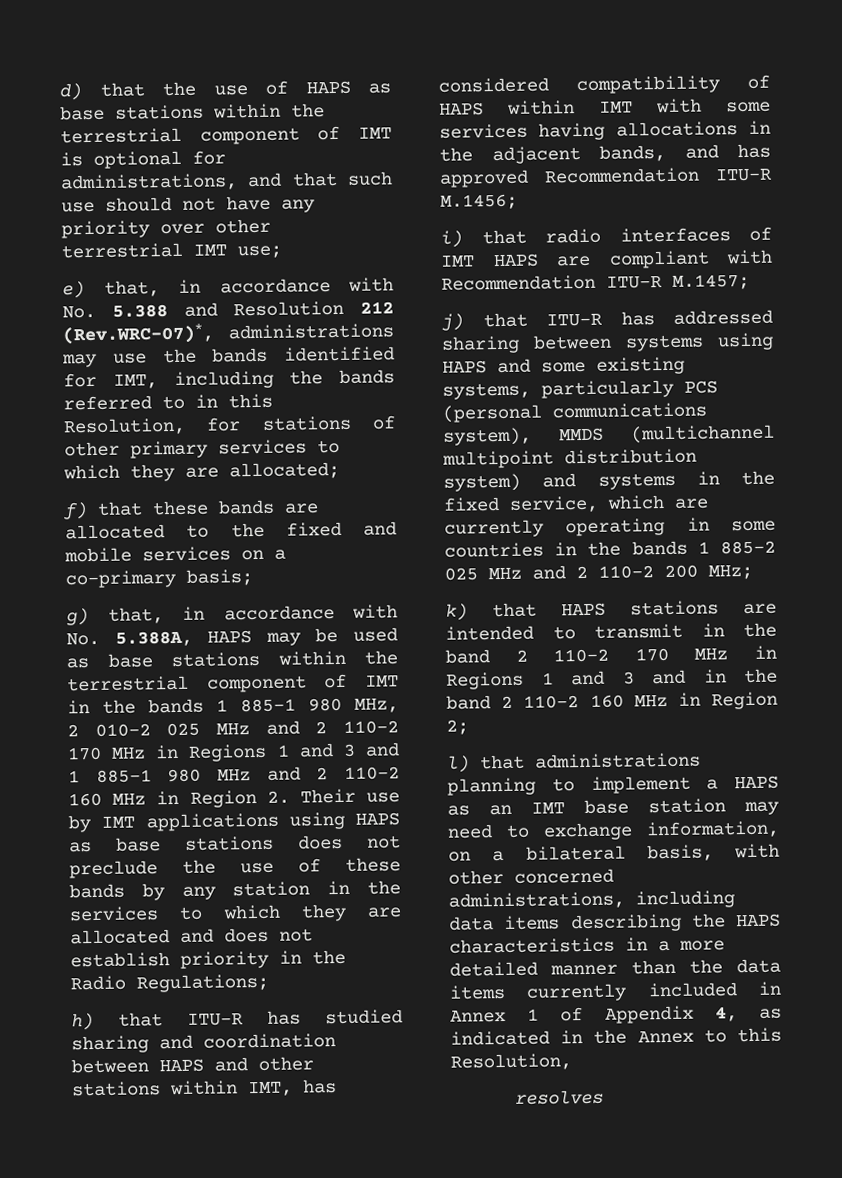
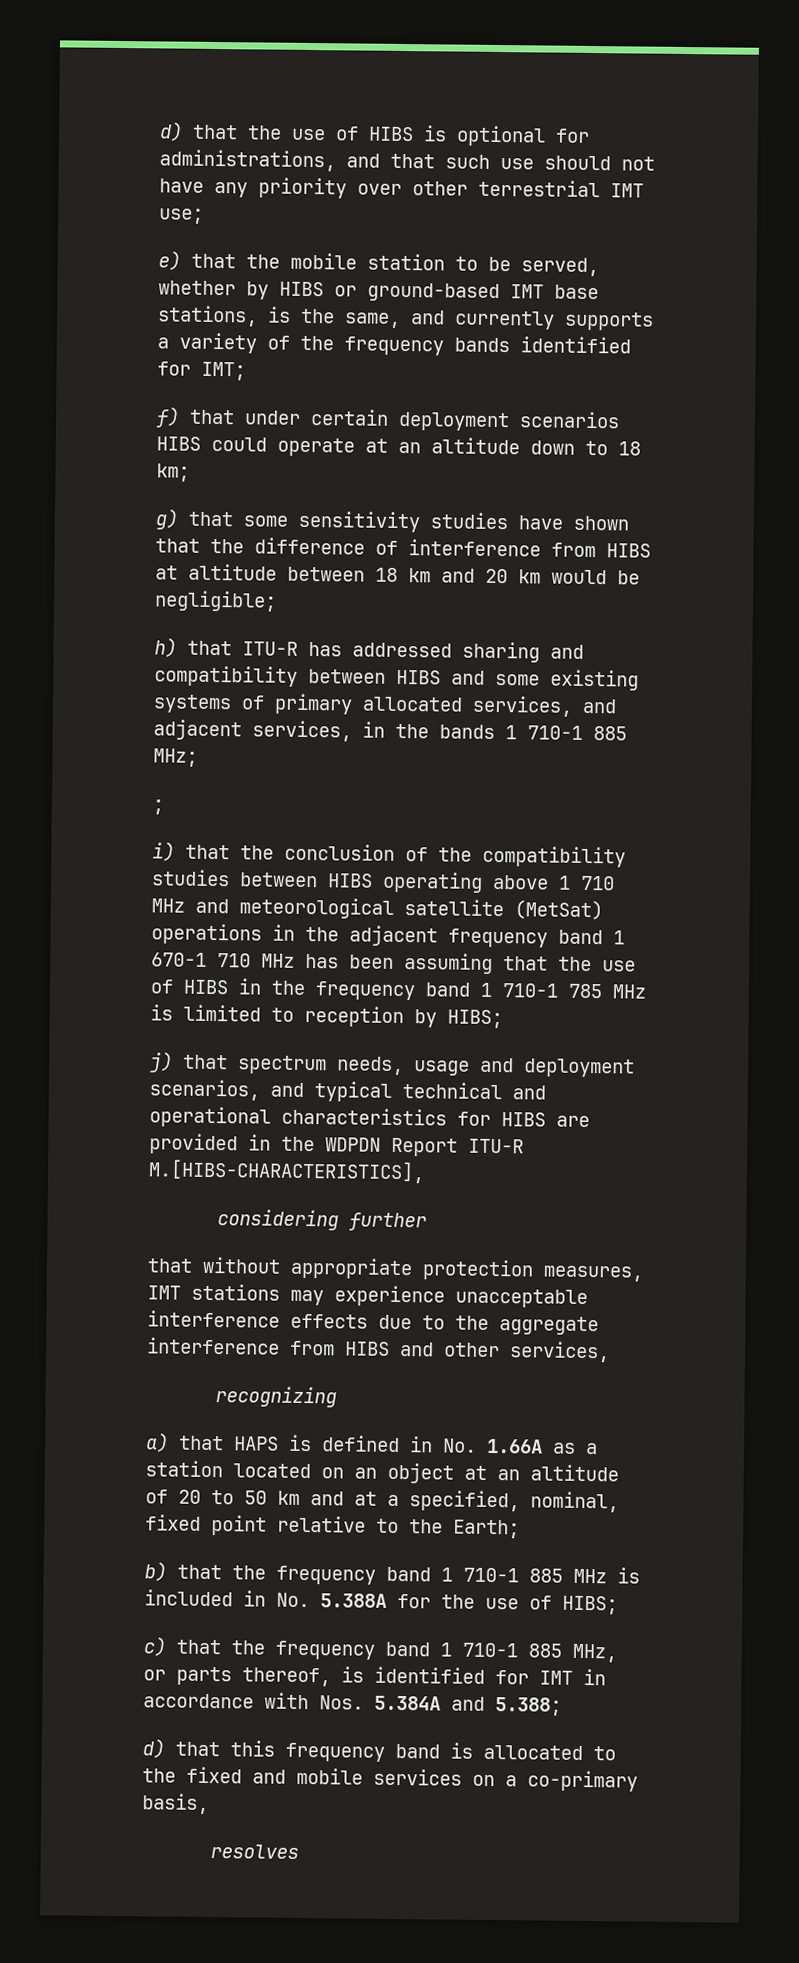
- d) that the use of HAPS as base stations within the terrestrial component of IMT is optional for administrations, and that such use should not have any priority over other terrestrial IMT use;
+ d) that the use of HIBS is optional for administrations, and that such use should not have any priority over other terrestrial IMT use;
- e) that, in accordance with No. 5.388 and Resolution 212 (Rev.WRC-07)*, administrations may use the bands identified for IMT, including the bands referred to in this Resolution, for stations of other primary services to which they are allocated;
- f) that these bands are allocated to the fixed and mobile services on a co-primary basis;
- g) that, in accordance with No. 5.388A, HAPS may be used as base stations within the terrestrial component of IMT in the bands 1 885-1 980 MHz, 2 010-2 025 MHz and 2 110-2 170 MHz in Regions 1 and 3 and 1 885-1 980 MHz and 2 110-2 160 MHz in Region 2. Their use by IMT applications using HAPS as base stations does not preclude the use of these bands by any station in the services to which they are allocated and does not establish priority in the Radio Regulations;
- h) that ITU-R has studied sharing and coordination between HAPS and other stations within IMT, has considered compatibility of HAPS within IMT with some services having allocations in the adjacent bands, and has approved Recommendation ITU-R M.1456;
- i) that radio interfaces of IMT HAPS are compliant with Recommendation ITU-R M.1457;
- j) that ITU-R has addressed sharing between systems using HAPS and some existing systems, particularly PCS (personal communications system), MMDS (multichannel multipoint distribution system) and systems in the fixed service, which are currently operating in some countries in the bands 1 885-2 025 MHz and 2 110-2 200 MHz;
- k) that HAPS stations are intended to transmit in the band 2 110-2 170 MHz in Regions 1 and 3 and in the band 2 110-2 160 MHz in Region 2;
- l) that administrations planning to implement a HAPS as an IMT base station may need to exchange information, on a bilateral basis, with other concerned administrations, including data items describing the HAPS characteristics in a more detailed manner than the data items currently included in Annex 1 of Appendix 4, as indicated in the Annex to this Resolution,
+ e) that the mobile station to be served, whether by HIBS or ground-based IMT base stations, is the same, and currently supports a variety of the frequency bands identified for IMT;
+ f) that under certain deployment scenarios HIBS could operate at an altitude down to 18 km;
+ g) that some sensitivity studies have shown that the difference of interference from HIBS at altitude between 18 km and 20 km would be negligible;
+ h) that ITU-R has addressed sharing and compatibility between HIBS and some existing systems of primary allocated services, and adjacent services, in the bands 1 710-1 885 MHz;
+ ;
+ i) that the conclusion of the compatibility studies between HIBS operating above 1 710 MHz and meteorological satellite (MetSat) operations in the adjacent frequency band 1 670-1 710 MHz has been assuming that the use of HIBS in the frequency band 1 710-1 785 MHz is limited to reception by HIBS;
+ j) that spectrum needs, usage and deployment scenarios, and typical technical and operational characteristics for HIBS are provided in the WDPDN Report ITU-R M.[HIBS-CHARACTERISTICS],
+ considering further
+ that without appropriate protection measures, IMT stations may experience unacceptable interference effects due to the aggregate interference from HIBS and other services,
+ recognizing
+ a) that HAPS is defined in No. 1.66A as a station located on an object at an altitude of 20 to 50 km and at a specified, nominal, fixed point relative to the Earth;
+ b) that the frequency band 1 710-1 885 MHz is included in No. 5.388A for the use of HIBS;
+ c) that the frequency band 1 710-1 885 MHz, or parts thereof, is identified for IMT in accordance with Nos. 5.384A and 5.388;
+ d) that this frequency band is allocated to the fixed and mobile services on a co-primary basis,

